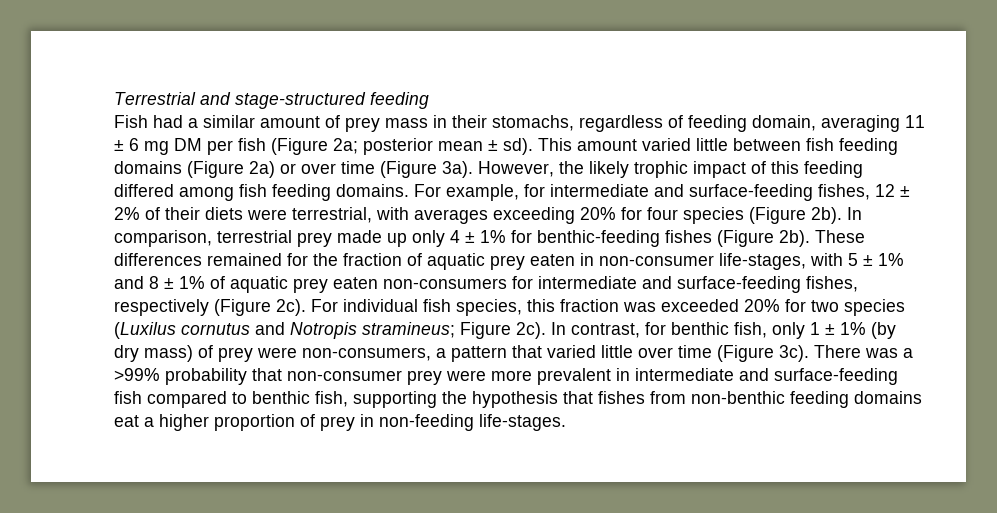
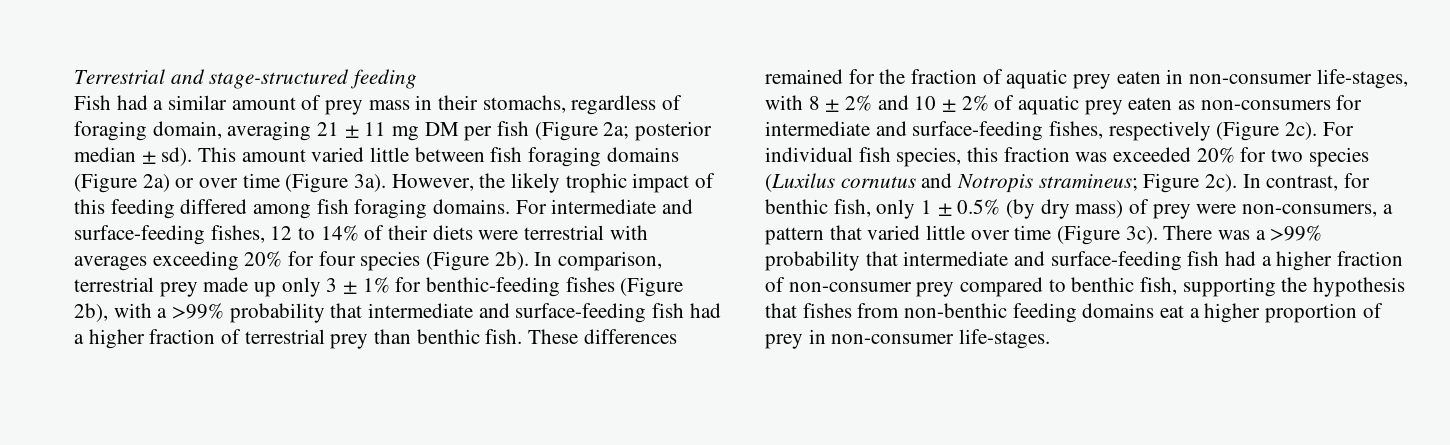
- Fish had a similar amount of prey mass in their stomachs, regardless of feeding domain, averaging 11 ± 6 mg DM per fish (Figure 2a; posterior mean ± sd).
+ Fish had a similar amount of prey mass in their stomachs, regardless of foraging domain, averaging 21 ± 11 mg DM per fish (Figure 2a; posterior median ± sd).
- This amount varied little between fish feeding domains (Figure 2a) or over time (Figure 3a).
+ This amount varied little between fish foraging domains (Figure 2a) or over time (Figure 3a).
- However, the likely trophic impact of this feeding differed among fish feeding domains.
+ However, the likely trophic impact of this feeding differed among fish foraging domains.
- For example, for intermediate and surface-feeding fishes, 12 ± 2% of their diets were terrestrial, with averages exceeding 20% for four species (Figure 2b).
+ For intermediate and surface-feeding fishes, 12 to 14% of their diets were terrestrial with averages exceeding 20% for four species (Figure 2b).
- In comparison, terrestrial prey made up only 4 ± 1% for benthic-feeding fishes (Figure 2b).
+ In comparison, terrestrial prey made up only 3 ± 1% for benthic-feeding fishes (Figure 2b), with a >99% probability that intermediate and surface-feeding fish had a higher fraction of terrestrial prey than benthic fish.
- These differences remained for the fraction of aquatic prey eaten in non-consumer life-stages, with 5 ± 1% and 8 ± 1% of aquatic prey eaten non-consumers for intermediate and surface-feeding fishes, respectively (Figure 2c).
+ These differences remained for the fraction of aquatic prey eaten in non-consumer life-stages, with 8 ± 2% and 10 ± 2% of aquatic prey eaten as non-consumers for intermediate and surface-feeding fishes, respectively (Figure 2c).
- In contrast, for benthic fish, only 1 ± 1% (by dry mass) of prey were non-consumers, a pattern that varied little over time (Figure 3c).
+ In contrast, for benthic fish, only 1 ± 0.5% (by dry mass) of prey were non-consumers, a pattern that varied little over time (Figure 3c).
- There was a >99% probability that non-consumer prey were more prevalent in intermediate and surface-feeding fish compared to benthic fish, supporting the hypothesis that fishes from non-benthic feeding domains eat a higher proportion of prey in non-feeding life-stages.
+ There was a >99% probability that intermediate and surface-feeding fish had a higher fraction of non-consumer prey compared to benthic fish, supporting the hypothesis that fishes from non-benthic feeding domains eat a higher proportion of prey in non-consumer life-stages.

